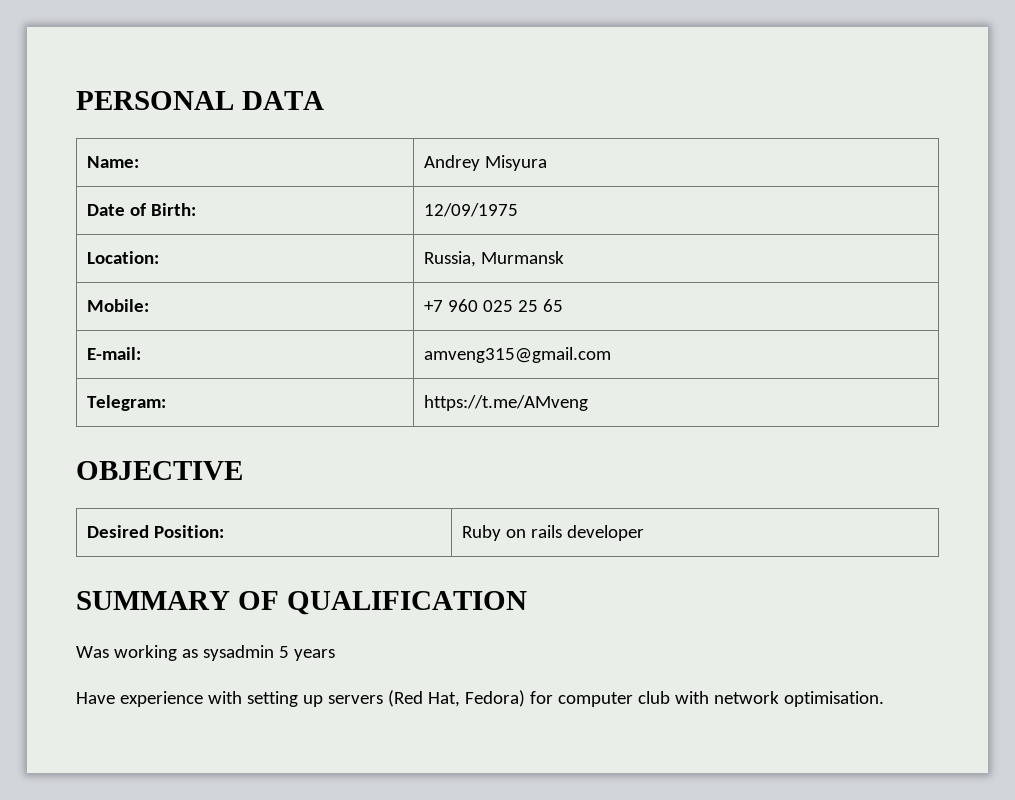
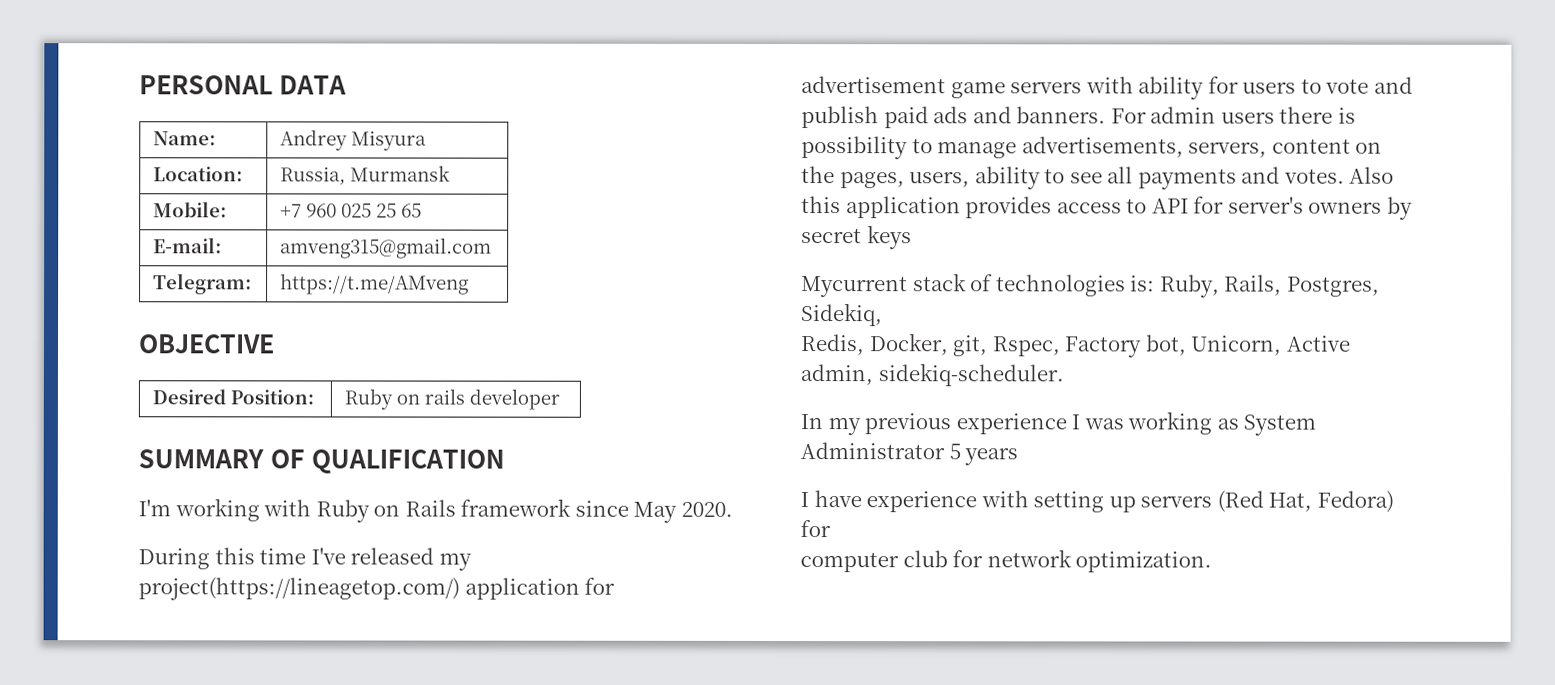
- Date of Birth: | 12/09/1975
- Was working as sysadmin 5 years
+ I'm working with Ruby on Rails framework since May 2020.
+ During this time I've released my project(https://lineagetop.com/) application for advertisement game servers with ability for users to vote and publish paid ads and banners. For admin users there is possibility to manage advertisements, servers, content on the pages, users, ability to see all payments and votes. Also this application provides access to API for server's owners by secret keys
+ Mycurrent stack of technologies is: Ruby, Rails, Postgres, Sidekiq,
+ Redis, Docker, git, Rspec, Factory bot, Unicorn, Active admin, sidekiq-scheduler.
+ In my previous experience I was working as System Administrator 5 years
- Have experience with setting up servers (Red Hat, Fedora) for computer club with network optimisation.
+ I have experience with setting up servers (Red Hat, Fedora) for
+ computer club for network optimization.

